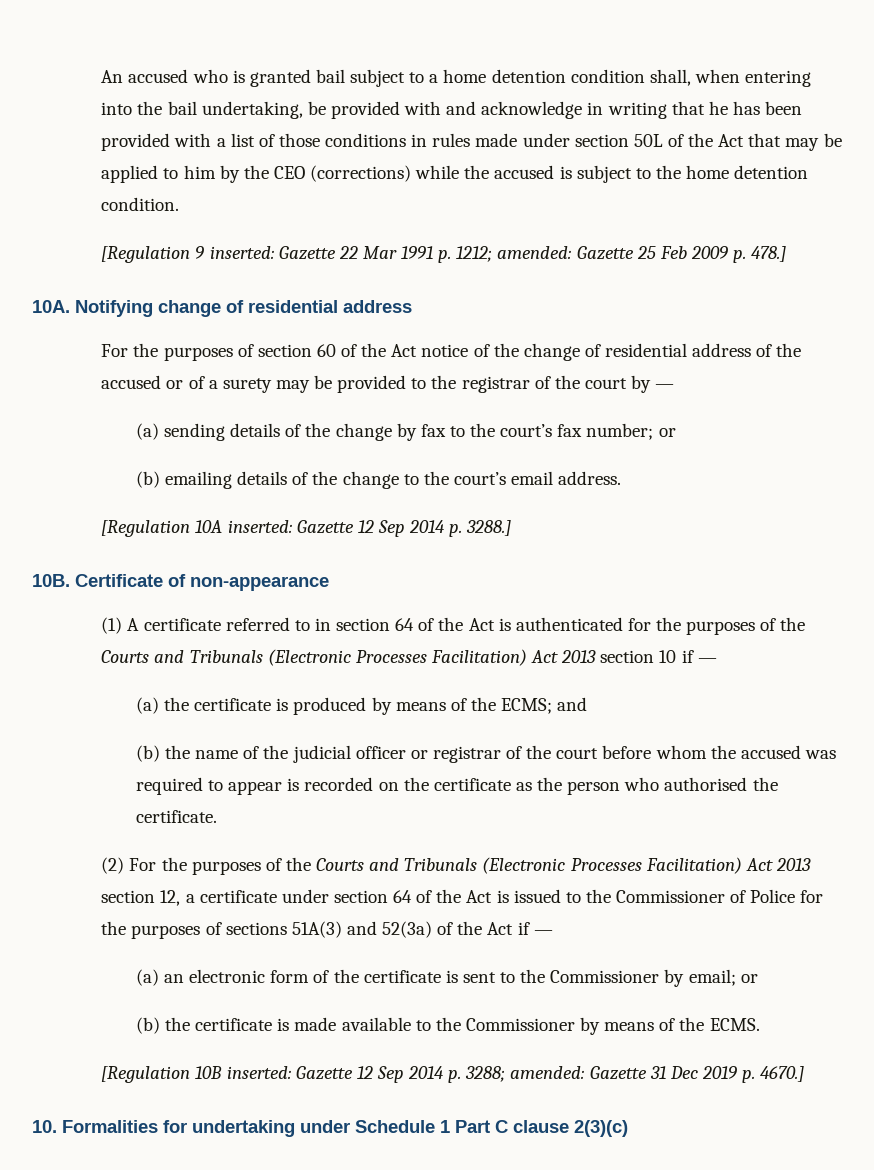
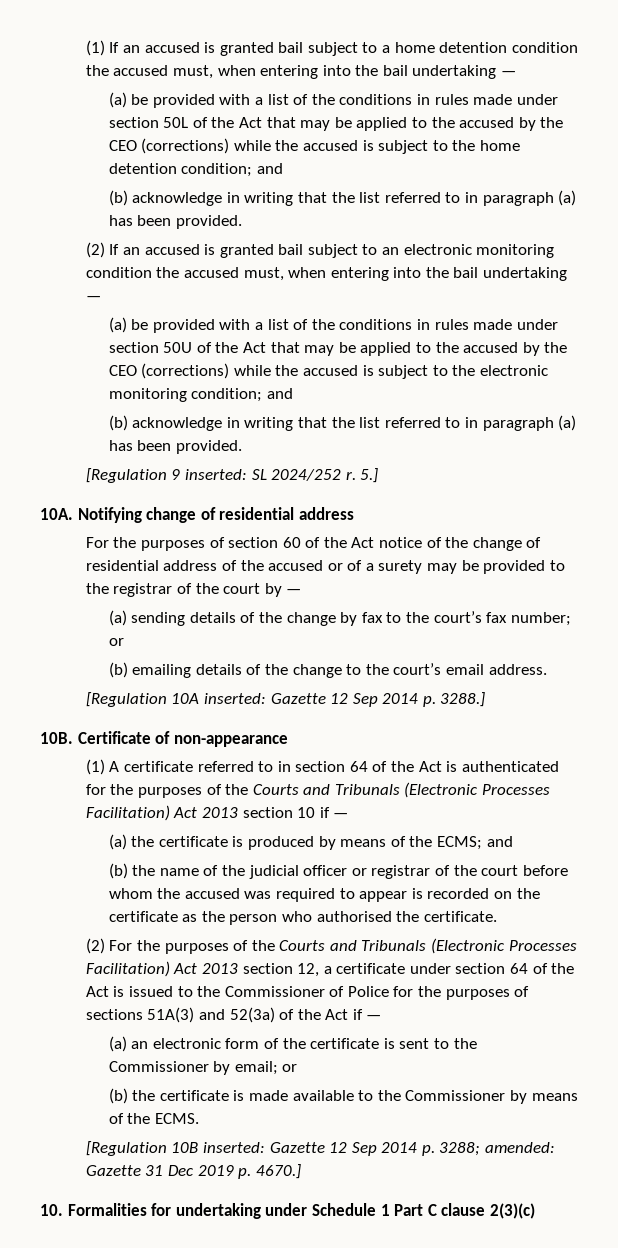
- An accused who is granted bail subject to a home detention condition shall, when entering into the bail undertaking, be provided with and acknowledge in writing that he has been provided with a list of those conditions in rules made under section 50L of the Act that may be applied to him by the CEO (corrections) while the accused is subject to the home detention condition.
- [Regulation 9 inserted: Gazette 22 Mar 1991 p. 1212; amended: Gazette 25 Feb 2009 p. 478.]
+ (1) If an accused is granted bail subject to a home detention condition the accused must, when entering into the bail undertaking —
+ (a) be provided with a list of the conditions in rules made under section 50L of the Act that may be applied to the accused by the CEO (corrections) while the accused is subject to the home detention condition; and
+ (b) acknowledge in writing that the list referred to in paragraph (a) has been provided.
+ (2) If an accused is granted bail subject to an electronic monitoring condition the accused must, when entering into the bail undertaking —
+ (a) be provided with a list of the conditions in rules made under section 50U of the Act that may be applied to the accused by the CEO (corrections) while the accused is subject to the electronic monitoring condition; and
+ (b) acknowledge in writing that the list referred to in paragraph (a) has been provided.
+ [Regulation 9 inserted: SL 2024/252 r. 5.]

